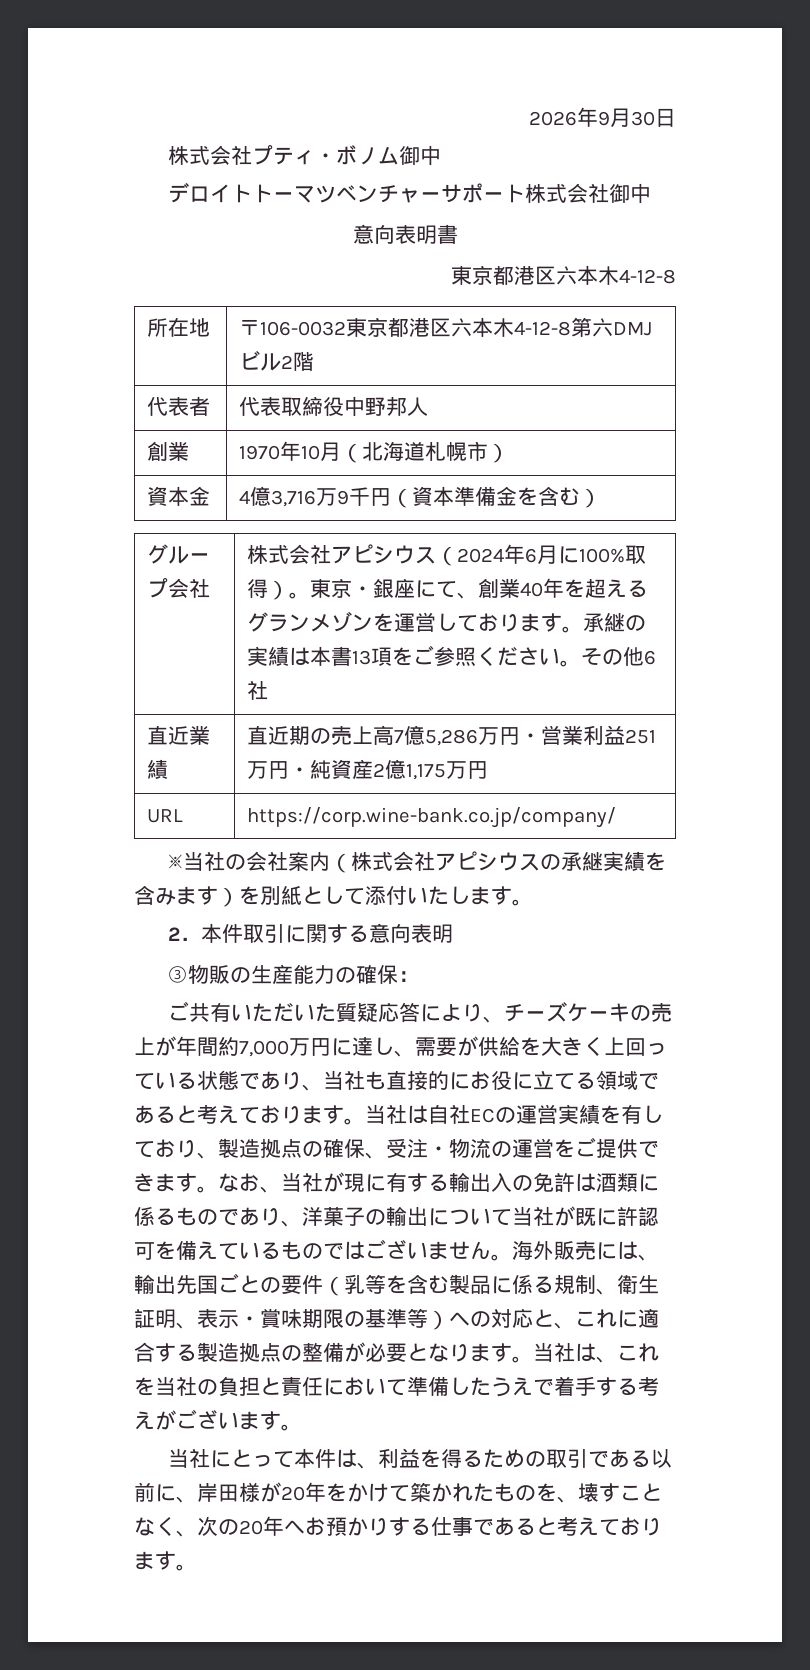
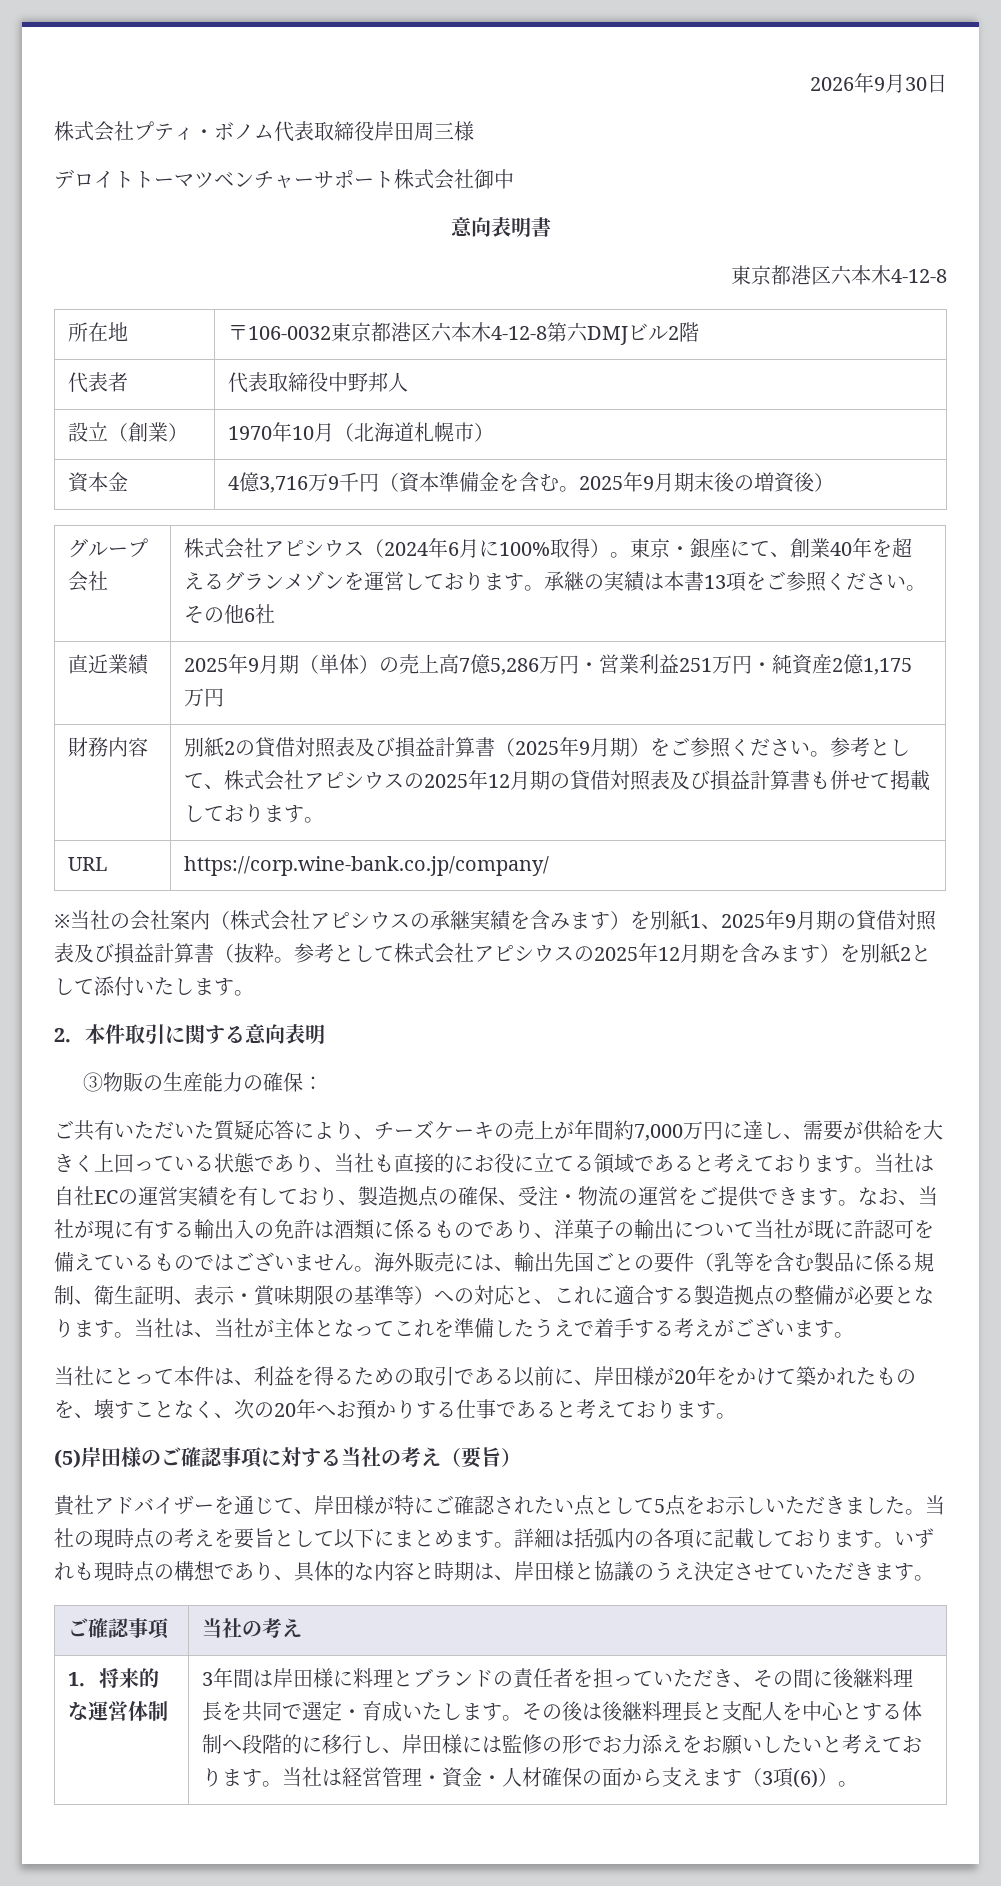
- 株式会社プティ・ボノム御中
+ 株式会社プティ・ボノム代表取締役岸田周三様
- 創業 | 1970年10月（北海道札幌市）
+ 設立（創業） | 1970年10月（北海道札幌市）
- 資本金 | 4億3,716万9千円（資本準備金を含む）
+ 資本金 | 4億3,716万9千円（資本準備金を含む。2025年9月期末後の増資後）
- 直近業績 | 直近期の売上高7億5,286万円・営業利益251万円・純資産2億1,175万円
+ 直近業績 | 2025年9月期（単体）の売上高7億5,286万円・営業利益251万円・純資産2億1,175万円
+ 財務内容 | 別紙2の貸借対照表及び損益計算書（2025年9月期）をご参照ください。参考として、株式会社アピシウスの2025年12月期の貸借対照表及び損益計算書も併せて掲載しております。
- ※当社の会社案内（株式会社アピシウスの承継実績を含みます）を別紙として添付いたします。
+ ※当社の会社案内（株式会社アピシウスの承継実績を含みます）を別紙1、2025年9月期の貸借対照表及び損益計算書（抜粋。参考として株式会社アピシウスの2025年12月期を含みます）を別紙2として添付いたします。
- 当社は、これを当社の負担と責任において準備したうえで着手する考えがございます。
+ 当社は、当社が主体となってこれを準備したうえで着手する考えがございます。
+ (5)岸田様のご確認事項に対する当社の考え（要旨）
+ 貴社アドバイザーを通じて、岸田様が特にご確認されたい点として5点をお示しいただきました。当社の現時点の考えを要旨として以下にまとめます。詳細は括弧内の各項に記載しております。いずれも現時点の構想であり、具体的な内容と時期は、岸田様と協議のうえ決定させていただきます。
+ ご確認事項 | 当社の考え
+ 1．将来的な運営体制 | 3年間は岸田様に料理とブランドの責任者を担っていただき、その間に後継料理長を共同で選定・育成いたします。その後は後継料理長と支配人を中心とする体制へ段階的に移行し、岸田様には監修の形でお力添えをお願いしたいと考えております。当社は経営管理・資金・人材確保の面から支えます（3項(6)）。

